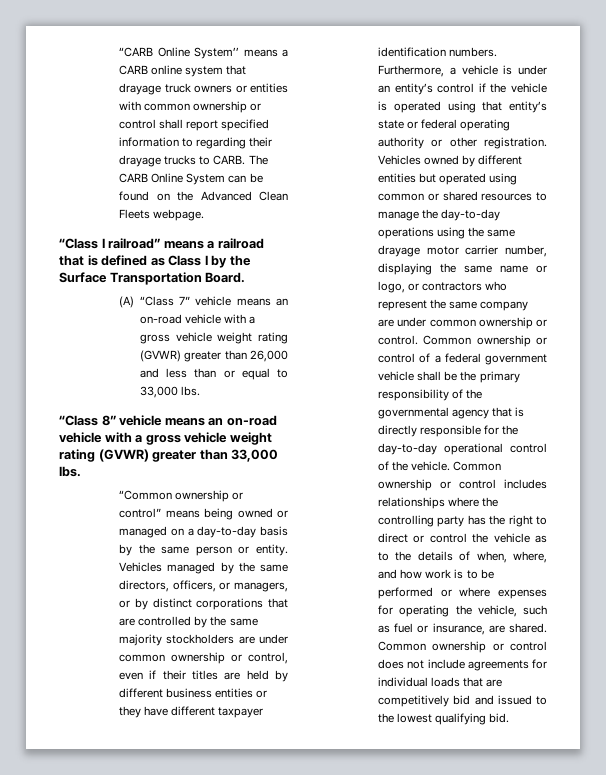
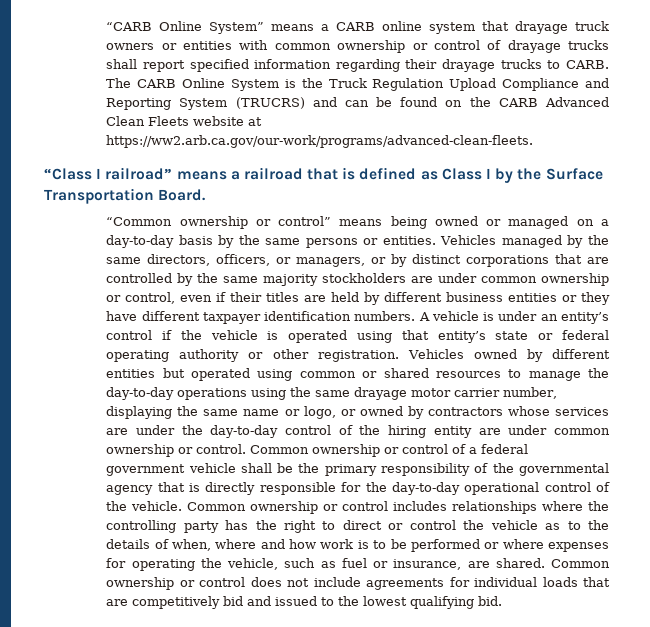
- “CARB Online System’’ means a CARB online system that drayage truck owners or entities with common ownership or control shall report specified information to regarding their drayage trucks to CARB.
+ “CARB Online System” means a CARB online system that drayage truck owners or entities with common ownership or control of drayage trucks shall report specified information regarding their drayage trucks to CARB.
- The CARB Online System can be found on the Advanced Clean Fleets webpage.
+ The CARB Online System is the Truck Regulation Upload Compliance and Reporting System (TRUCRS) and can be found on the CARB Advanced Clean Fleets website at https://ww2.arb.ca.gov/our-work/programs/advanced-clean-fleets.
- (A) “Class 7” vehicle means an on-road vehicle with a gross vehicle weight rating (GVWR) greater than 26,000 and less than or equal to 33,000 lbs.
- “Class 8” vehicle means an on-road vehicle with a gross vehicle weight rating (GVWR) greater than 33,000 lbs.
- “Common ownership or control” means being owned or managed on a day-to-day basis by the same person or entity.
+ “Common ownership or control” means being owned or managed on a day-to-day basis by the same persons or entities.
- Furthermore, a vehicle is under an entity’s control if the vehicle is operated using that entity’s state or federal operating authority or other registration.
+ A vehicle is under an entity’s control if the vehicle is operated using that entity’s state or federal operating authority or other registration.
- Vehicles owned by different entities but operated using common or shared resources to manage the day-to-day operations using the same drayage motor carrier number, displaying the same name or logo, or contractors who represent the same company are under common ownership or control.
+ Vehicles owned by different entities but operated using common or shared resources to manage the day-to-day operations using the same drayage motor carrier number, displaying the same name or logo, or owned by contractors whose services are under the day-to-day control of the hiring entity are under common ownership or control.
- Common ownership or control includes relationships where the controlling party has the right to direct or control the vehicle as to the details of when, where, and how work is to be performed or where expenses for operating the vehicle, such as fuel or insurance, are shared.
+ Common ownership or control includes relationships where the controlling party has the right to direct or control the vehicle as to the details of when, where and how work is to be performed or where expenses for operating the vehicle, such as fuel or insurance, are shared.

